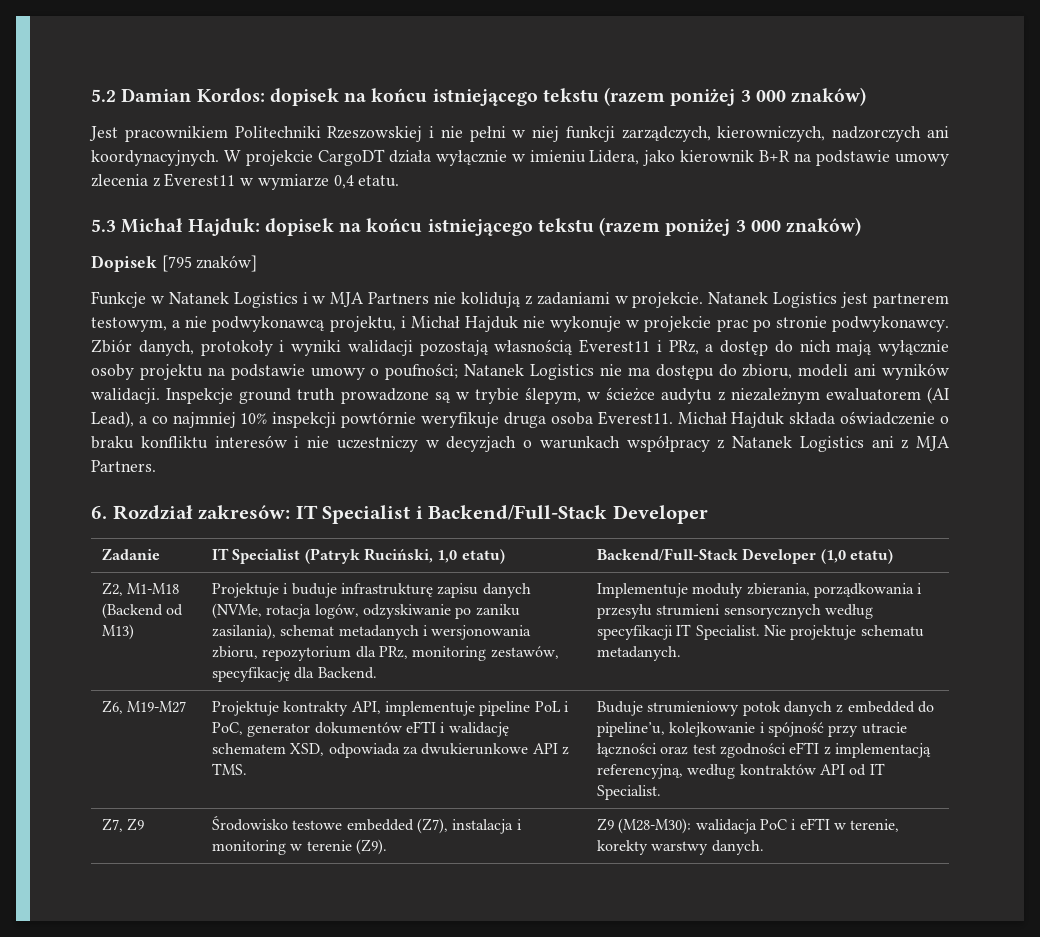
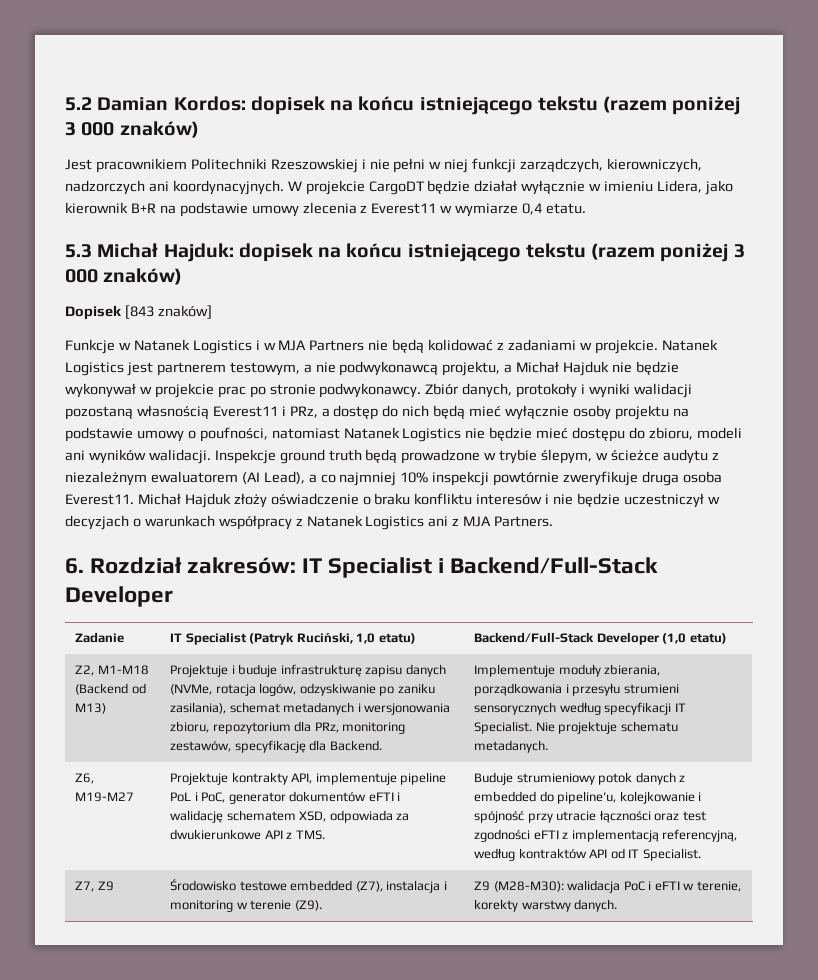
- W projekcie CargoDT działa wyłącznie w imieniu Lidera, jako kierownik B+R na podstawie umowy zlecenia z Everest11 w wymiarze 0,4 etatu.
+ W projekcie CargoDT będzie działał wyłącznie w imieniu Lidera, jako kierownik B+R na podstawie umowy zlecenia z Everest11 w wymiarze 0,4 etatu.
- Dopisek [795 znaków]
+ Dopisek [843 znaków]
- Funkcje w Natanek Logistics i w MJA Partners nie kolidują z zadaniami w projekcie.
+ Funkcje w Natanek Logistics i w MJA Partners nie będą kolidować z zadaniami w projekcie.
- Natanek Logistics jest partnerem testowym, a nie podwykonawcą projektu, i Michał Hajduk nie wykonuje w projekcie prac po stronie podwykonawcy.
+ Natanek Logistics jest partnerem testowym, a nie podwykonawcą projektu, a Michał Hajduk nie będzie wykonywał w projekcie prac po stronie podwykonawcy.
- Zbiór danych, protokoły i wyniki walidacji pozostają własnością Everest11 i PRz, a dostęp do nich mają wyłącznie osoby projektu na podstawie umowy o poufności; Natanek Logistics nie ma dostępu do zbioru, modeli ani wyników walidacji.
+ Zbiór danych, protokoły i wyniki walidacji pozostaną własnością Everest11 i PRz, a dostęp do nich będą mieć wyłącznie osoby projektu na podstawie umowy o poufności, natomiast Natanek Logistics nie będzie mieć dostępu do zbioru, modeli ani wyników walidacji.
- Inspekcje ground truth prowadzone są w trybie ślepym, w ścieżce audytu z niezależnym ewaluatorem (AI Lead), a co najmniej 10% inspekcji powtórnie weryfikuje druga osoba Everest11.
+ Inspekcje ground truth będą prowadzone w trybie ślepym, w ścieżce audytu z niezależnym ewaluatorem (AI Lead), a co najmniej 10% inspekcji powtórnie zweryfikuje druga osoba Everest11.
- Michał Hajduk składa oświadczenie o braku konfliktu interesów i nie uczestniczy w decyzjach o warunkach współpracy z Natanek Logistics ani z MJA Partners.
+ Michał Hajduk złoży oświadczenie o braku konfliktu interesów i nie będzie uczestniczył w decyzjach o warunkach współpracy z Natanek Logistics ani z MJA Partners.

